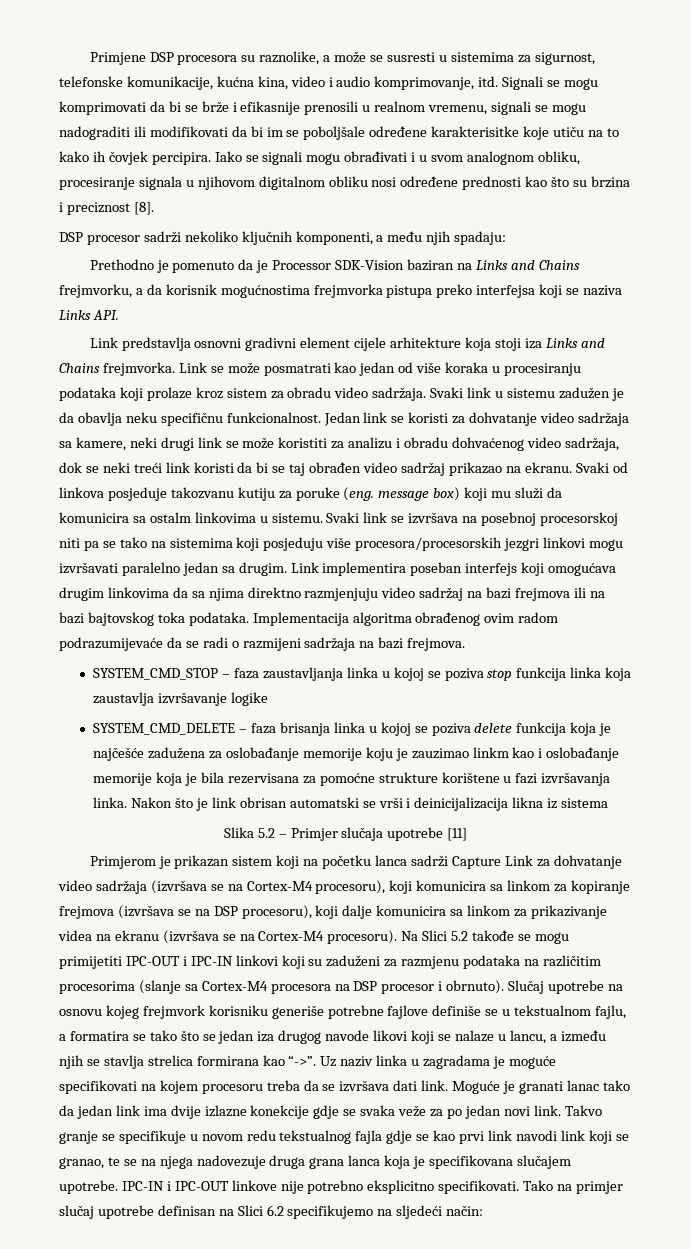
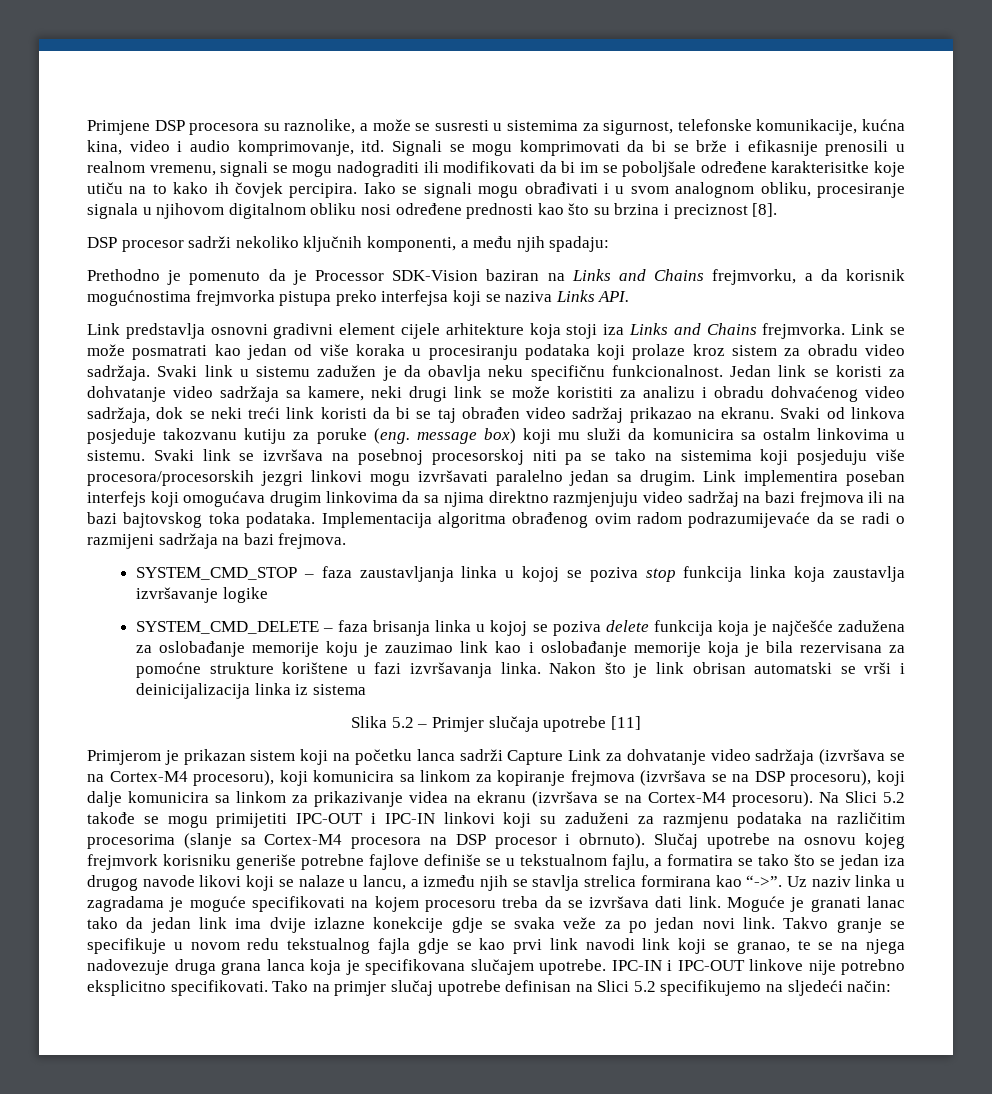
- SYSTEM_CMD_DELETE – faza brisanja linka u kojoj se poziva delete funkcija koja je najčešće zadužena za oslobađanje memorije koju je zauzimao linkm kao i oslobađanje memorije koja je bila rezervisana za pomoćne strukture korištene u fazi izvršavanja linka.
+ SYSTEM_CMD_DELETE – faza brisanja linka u kojoj se poziva delete funkcija koja je najčešće zadužena za oslobađanje memorije koju je zauzimao link kao i oslobađanje memorije koja je bila rezervisana za pomoćne strukture korištene u fazi izvršavanja linka.
- Nakon što je link obrisan automatski se vrši i deinicijalizacija likna iz sistema
+ Nakon što je link obrisan automatski se vrši i deinicijalizacija linka iz sistema
- Tako na primjer slučaj upotrebe definisan na Slici 6.2 specifikujemo na sljedeći način:
+ Tako na primjer slučaj upotrebe definisan na Slici 5.2 specifikujemo na sljedeći način:

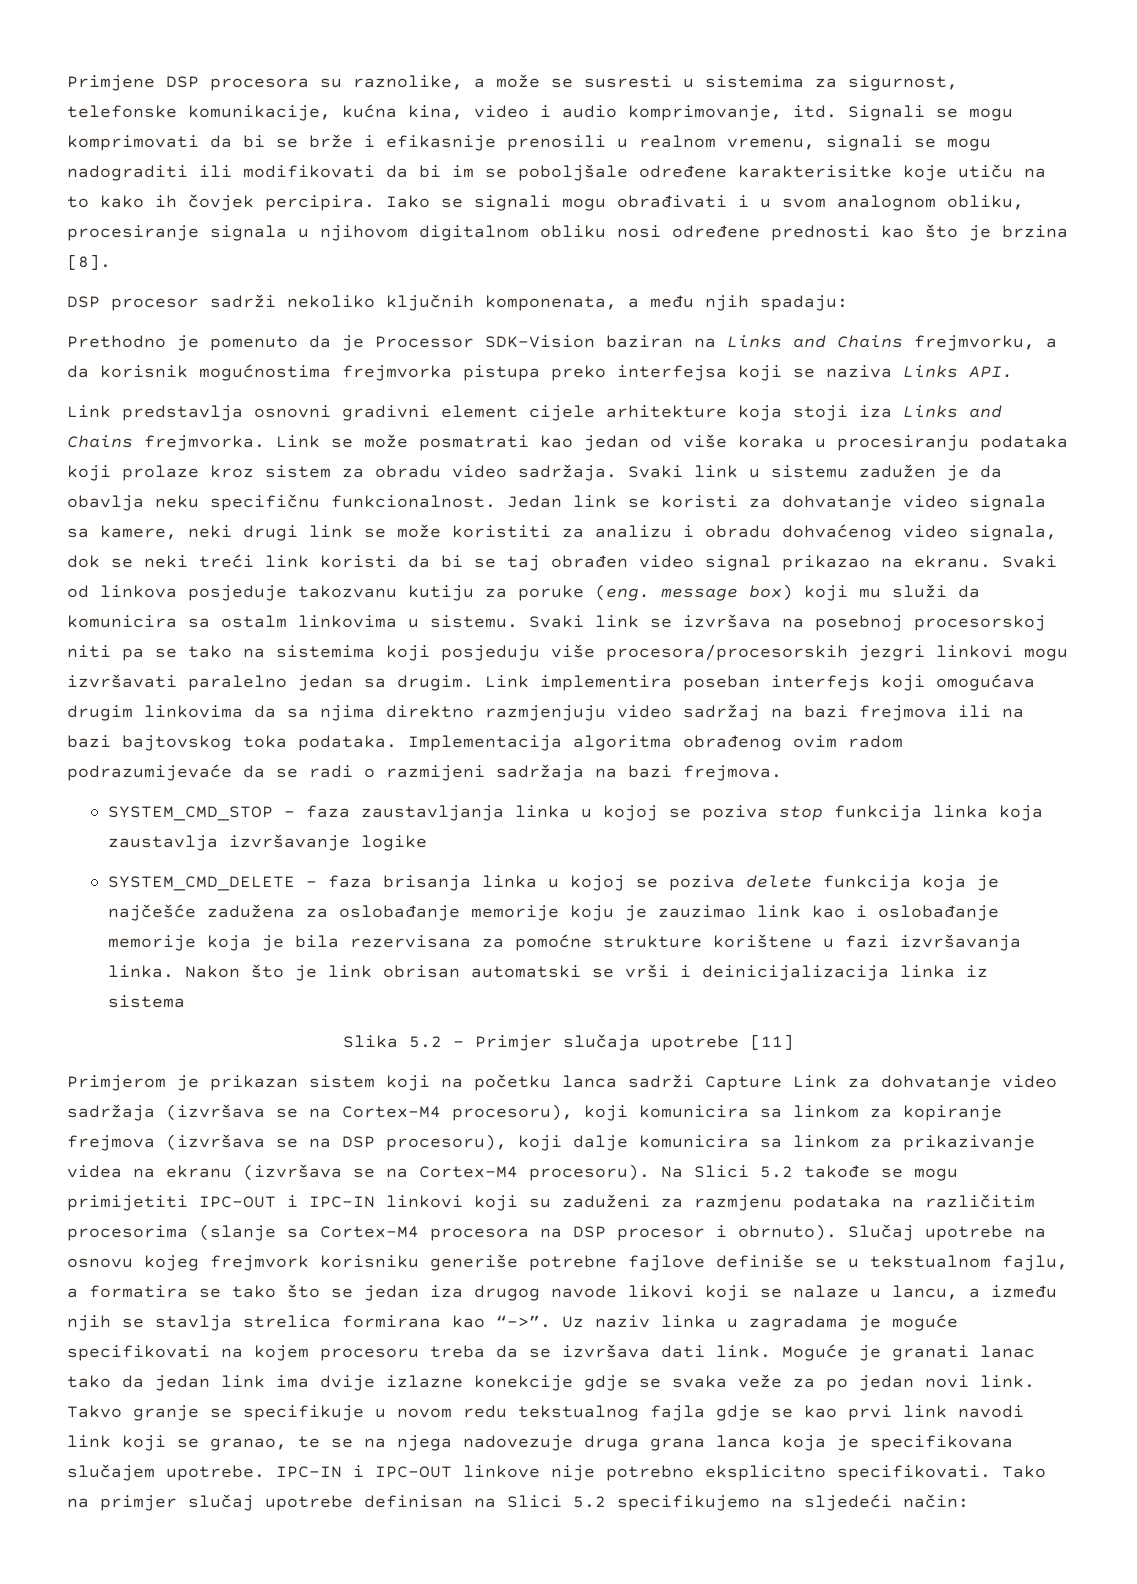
- Iako se signali mogu obrađivati i u svom analognom obliku, procesiranje signala u njihovom digitalnom obliku nosi određene prednosti kao što su brzina i preciznost [8].
+ Iako se signali mogu obrađivati i u svom analognom obliku, procesiranje signala u njihovom digitalnom obliku nosi određene prednosti kao što je brzina [8].
- DSP procesor sadrži nekoliko ključnih komponenti, a među njih spadaju:
+ DSP procesor sadrži nekoliko ključnih komponenata, a među njih spadaju:
- Jedan link se koristi za dohvatanje video sadržaja sa kamere, neki drugi link se može koristiti za analizu i obradu dohvaćenog video sadržaja, dok se neki treći link koristi da bi se taj obrađen video sadržaj prikazao na ekranu.
+ Jedan link se koristi za dohvatanje video signala sa kamere, neki drugi link se može koristiti za analizu i obradu dohvaćenog video signala, dok se neki treći link koristi da bi se taj obrađen video signal prikazao na ekranu.

